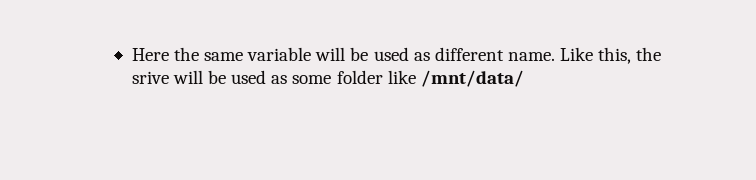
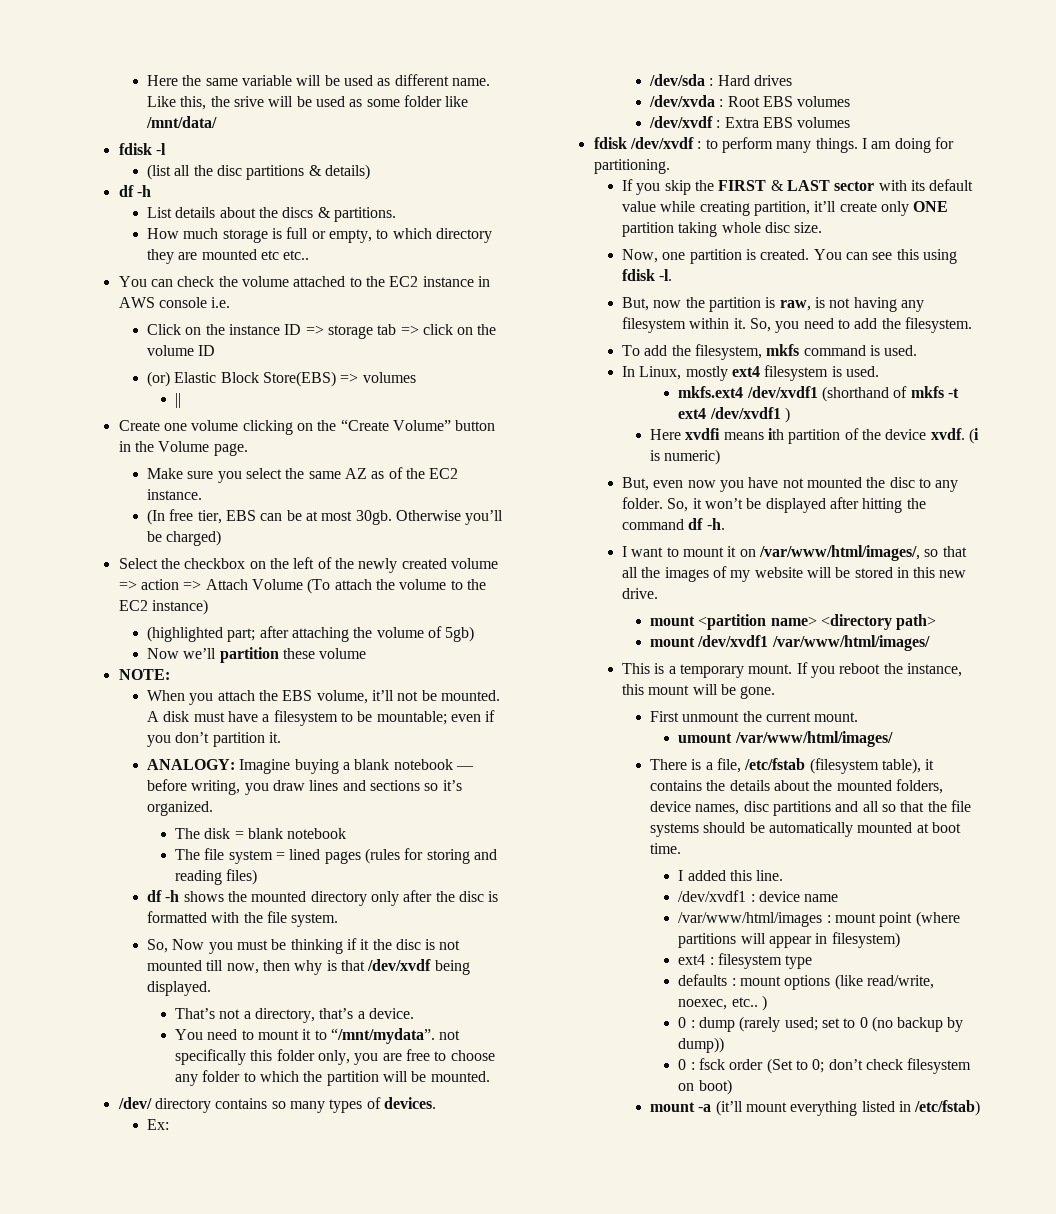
+ fdisk -l
+ (list all the disc partitions & details)
+ df -h
+ List details about the discs & partitions.
+ How much storage is full or empty, to which directory they are mounted etc etc..
+ You can check the volume attached to the EC2 instance in AWS console i.e.
+ Click on the instance ID => storage tab => click on the volume ID
+ (or) Elastic Block Store(EBS) => volumes
+ ||
+ Create one volume clicking on the “Create Volume” button in the Volume page.
+ Make sure you select the same AZ as of the EC2 instance.
+ (In free tier, EBS can be at most 30gb. Otherwise you’ll be charged)
+ Select the checkbox on the left of the newly created volume => action => Attach Volume (To attach the volume to the EC2 instance)
+ (highlighted part; after attaching the volume of 5gb)
+ Now we’ll partition these volume
+ NOTE:
+ When you attach the EBS volume, it’ll not be mounted. A disk must have a filesystem to be mountable; even if you don’t partition it.
+ ANALOGY: Imagine buying a blank notebook — before writing, you draw lines and sections so it’s organized.
+ The disk = blank notebook
+ The file system = lined pages (rules for storing and reading files)
+ df -h shows the mounted directory only after the disc is formatted with the file system.
+ So, Now you must be thinking if it the disc is not mounted till now, then why is that /dev/xvdf being displayed.
+ That’s not a directory, that’s a device.
+ You need to mount it to “/mnt/mydata”. not specifically this folder only, you are free to choose any folder to which the partition will be mounted.
+ /dev/ directory contains so many types of devices.
+ Ex:
+ /dev/sda : Hard drives
+ /dev/xvda : Root EBS volumes
+ /dev/xvdf : Extra EBS volumes
+ fdisk /dev/xvdf : to perform many things. I am doing for partitioning.
+ If you skip the FIRST & LAST sector with its default value while creating partition, it’ll create only ONE partition taking whole disc size.
+ Now, one partition is created. You can see this using fdisk -l.
+ But, now the partition is raw, is not having any filesystem within it. So, you need to add the filesystem.
+ To add the filesystem, mkfs command is used.
+ In Linux, mostly ext4 filesystem is used.
+ mkfs.ext4 /dev/xvdf1 (shorthand of mkfs -t ext4 /dev/xvdf1 )
+ Here xvdfi means ith partition of the device xvdf. (i is numeric)
+ But, even now you have not mounted the disc to any folder. So, it won’t be displayed after hitting the command df -h.
+ I want to mount it on /var/www/html/images/, so that all the images of my website will be stored in this new drive.
+ mount <partition name> <directory path>
+ mount /dev/xvdf1 /var/www/html/images/
+ This is a temporary mount. If you reboot the instance, this mount will be gone.
+ First unmount the current mount.
+ umount /var/www/html/images/
+ There is a file, /etc/fstab (filesystem table), it contains the details about the mounted folders, device names, disc partitions and all so that the file systems should be automatically mounted at boot time.
+ I added this line.
+ /dev/xvdf1 : device name
+ /var/www/html/images : mount point (where partitions will appear in filesystem)
+ ext4 : filesystem type
+ defaults : mount options (like read/write, noexec, etc.. )
+ 0 : dump (rarely used; set to 0 (no backup by dump))
+ 0 : fsck order (Set to 0; don’t check filesystem on boot)
+ mount -a (it’ll mount everything listed in /etc/fstab)

